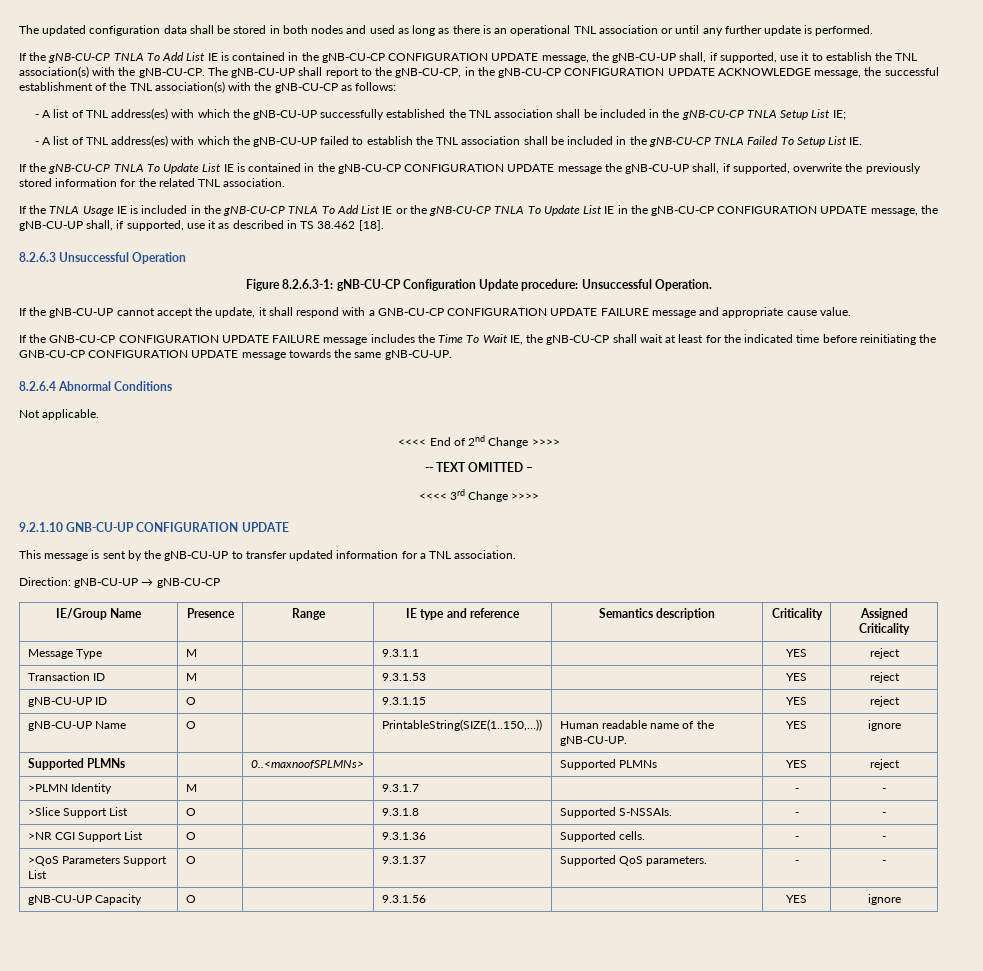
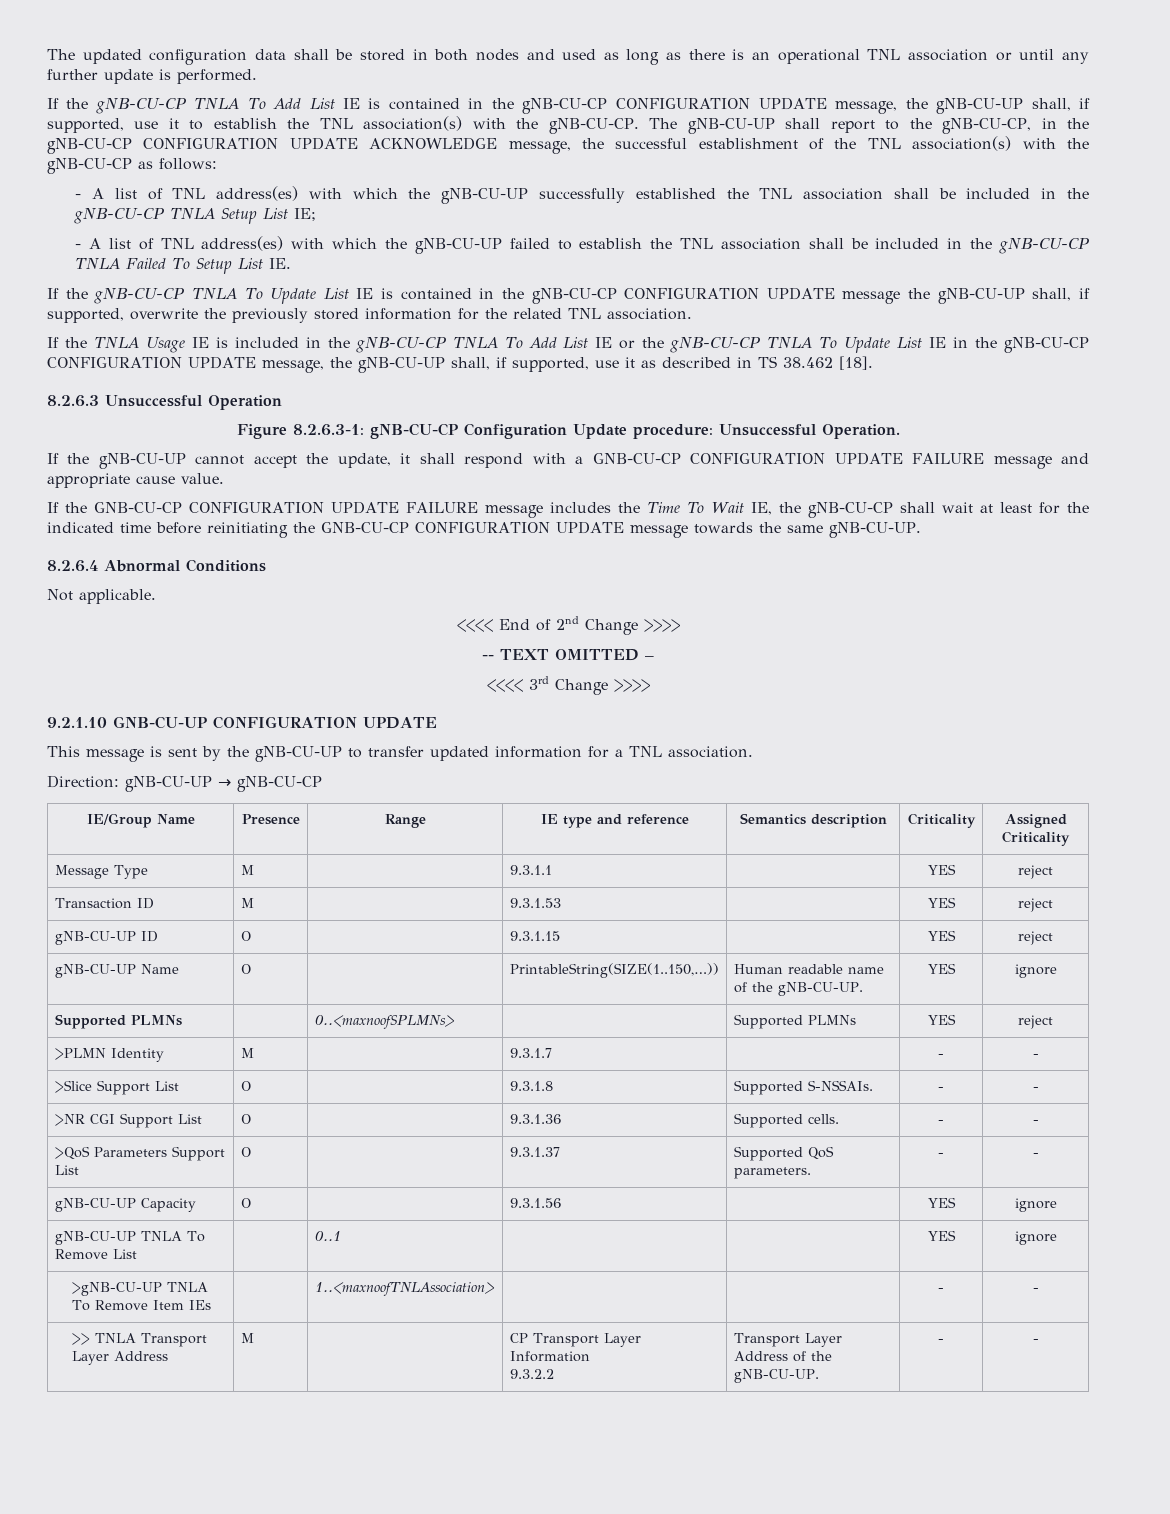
+ gNB-CU-UP TNLA To Remove List | | 0..1 | | | YES | ignore
+ >gNB-CU-UP TNLA To Remove Item IEs | | 1..<maxnoofTNLAssociation> | | | - | -
+ >> TNLA Transport Layer Address | M | | CP Transport Layer Information
+ 9.3.2.2 | Transport Layer Address of the gNB-CU-UP. | - | -

